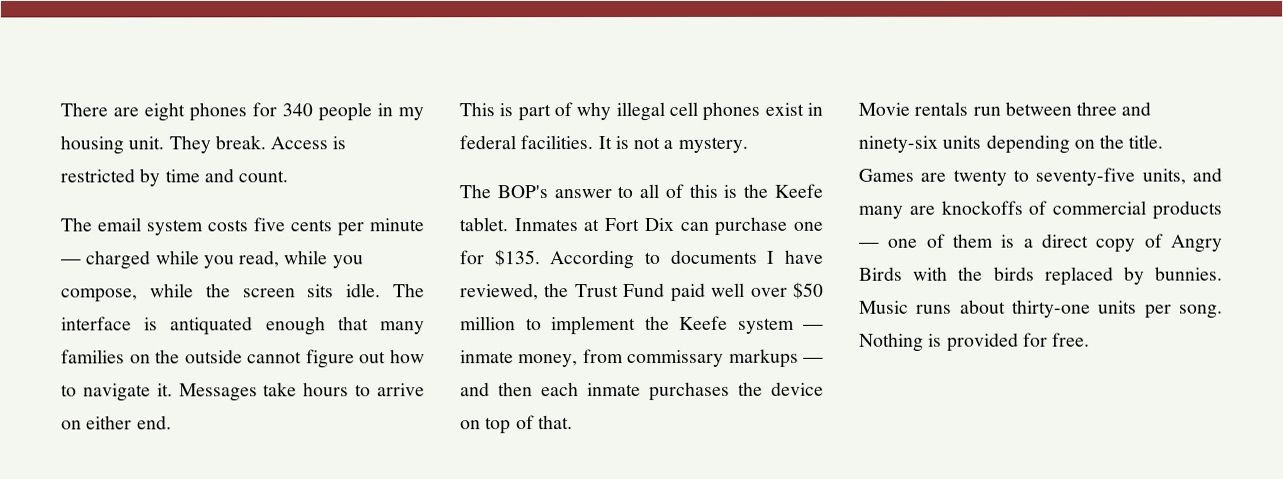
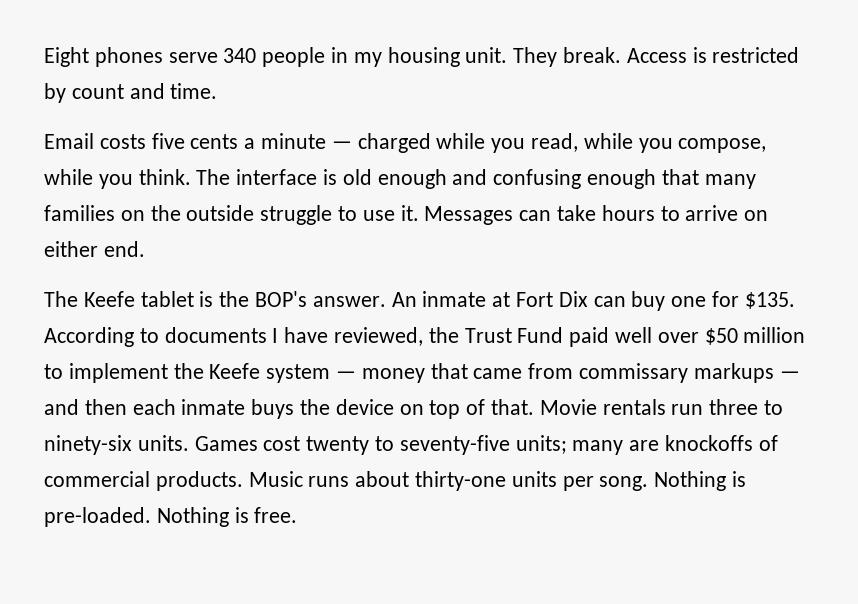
- There are eight phones for 340 people in my housing unit.
+ Eight phones serve 340 people in my housing unit.
- Access is restricted by time and count.
- The email system costs five cents per minute — charged while you read, while you compose, while the screen sits idle. The interface is antiquated enough that many families on the outside cannot figure out how to navigate it.
+ Access is restricted by count and time.
+ Email costs five cents a minute — charged while you read, while you compose, while you think. The interface is old enough and confusing enough that many families on the outside struggle to use it.
- Messages take hours to arrive on either end.
+ Messages can take hours to arrive on either end.
- This is part of why illegal cell phones exist in federal facilities. It is not a mystery.
- The BOP's answer to all of this is the Keefe tablet. Inmates at Fort Dix can purchase one for $135.
+ The Keefe tablet is the BOP's answer. An inmate at Fort Dix can buy one for $135.
- According to documents I have reviewed, the Trust Fund paid well over $50 million to implement the Keefe system — inmate money, from commissary markups — and then each inmate purchases the device on top of that.
- Movie rentals run between three and ninety-six units depending on the title. Games are twenty to seventy-five units, and many are knockoffs of commercial products — one of them is a direct copy of Angry Birds with the birds replaced by bunnies.
+ According to documents I have reviewed, the Trust Fund paid well over $50 million to implement the Keefe system — money that came from commissary markups — and then each inmate buys the device on top of that. Movie rentals run three to ninety-six units. Games cost twenty to seventy-five units; many are knockoffs of commercial products.
- Nothing is provided for free.
+ Nothing is pre-loaded. Nothing is free.

